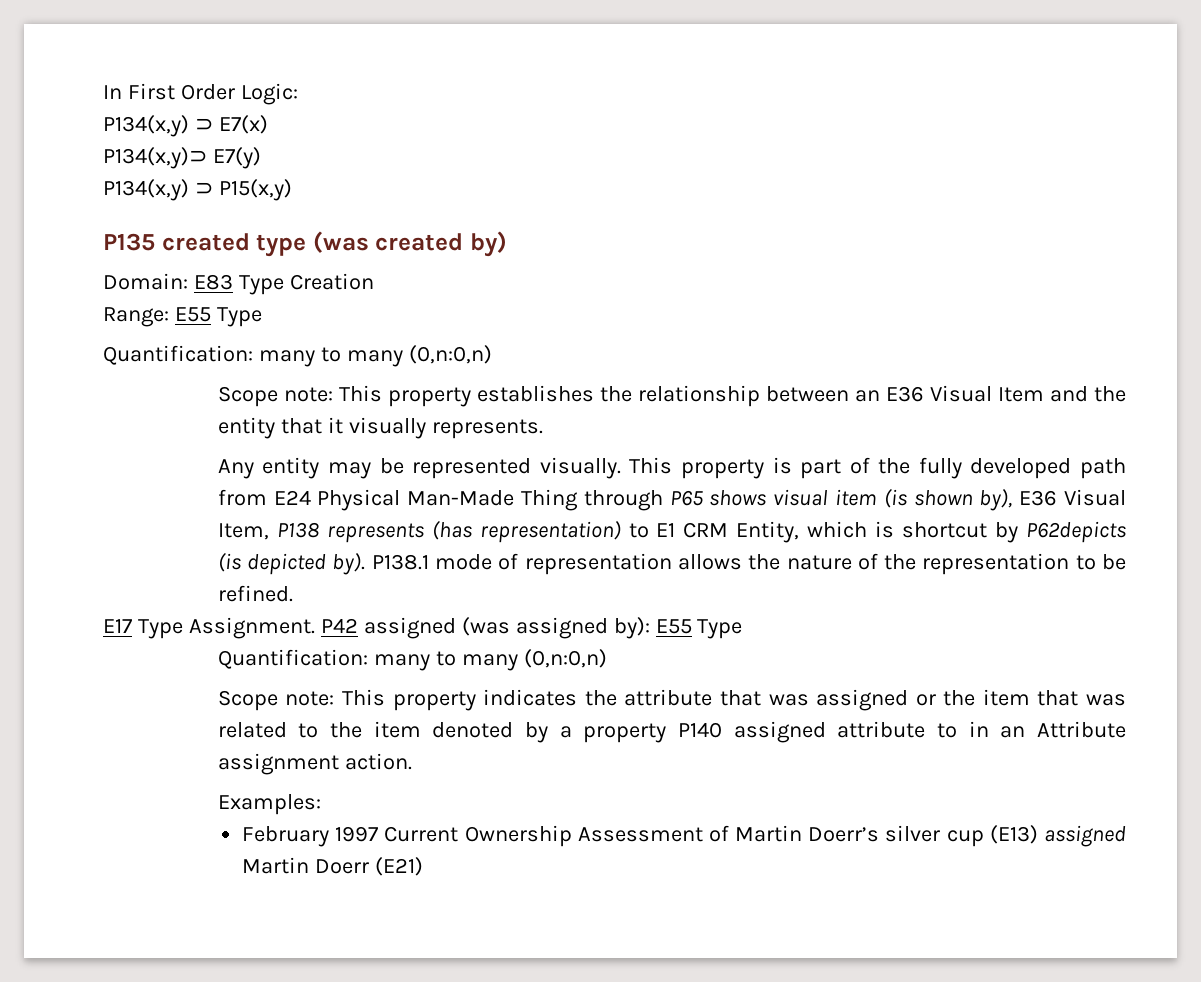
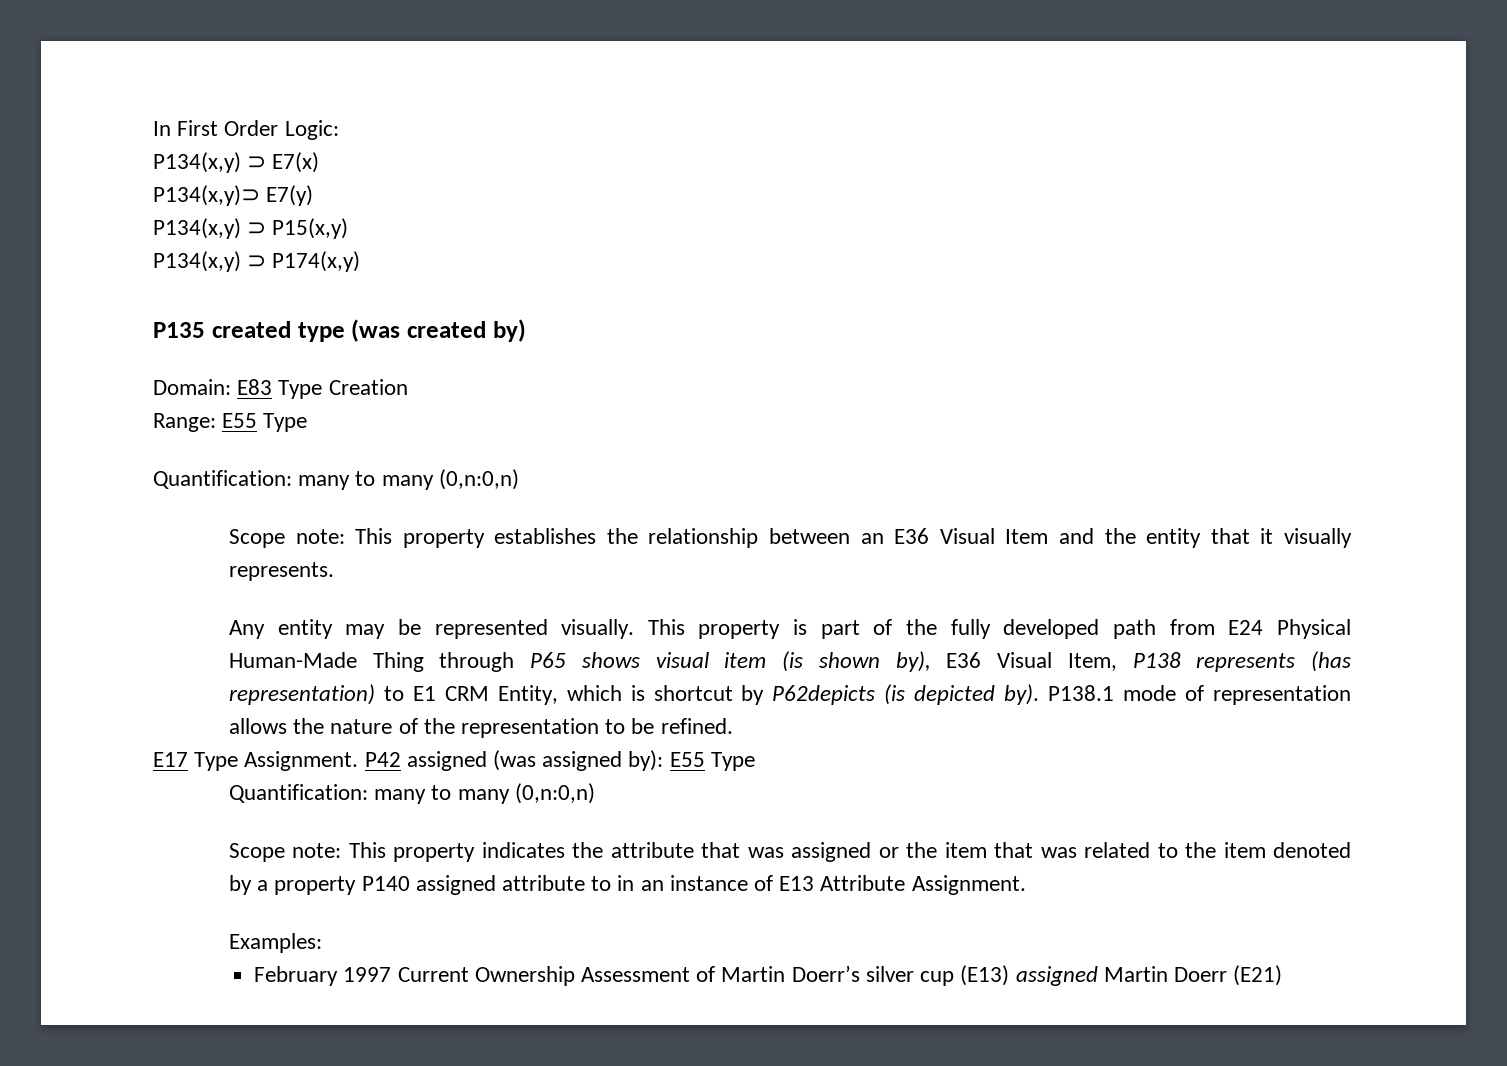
+ P134(x,y) ⊃ P174(x,y)
- This property is part of the fully developed path from E24 Physical Man-Made Thing through P65 shows visual item (is shown by), E36 Visual Item, P138 represents (has representation) to E1 CRM Entity, which is shortcut by P62depicts (is depicted by).
+ This property is part of the fully developed path from E24 Physical Human-Made Thing through P65 shows visual item (is shown by), E36 Visual Item, P138 represents (has representation) to E1 CRM Entity, which is shortcut by P62depicts (is depicted by).
- Scope note: This property indicates the attribute that was assigned or the item that was related to the item denoted by a property P140 assigned attribute to in an Attribute assignment action.
+ Scope note: This property indicates the attribute that was assigned or the item that was related to the item denoted by a property P140 assigned attribute to in an instance of E13 Attribute Assignment.

